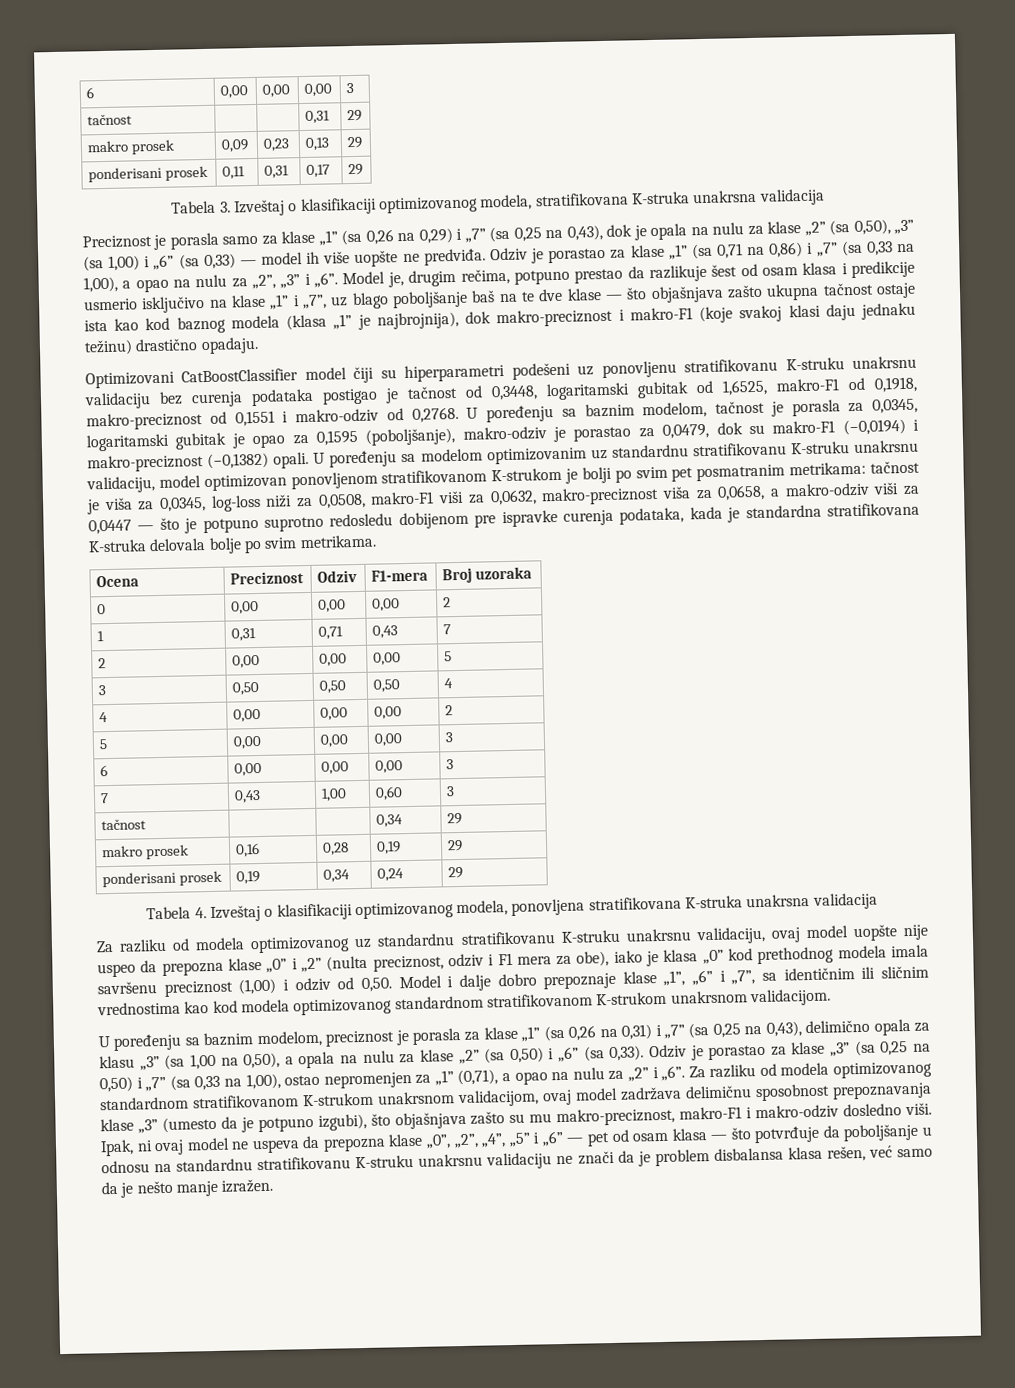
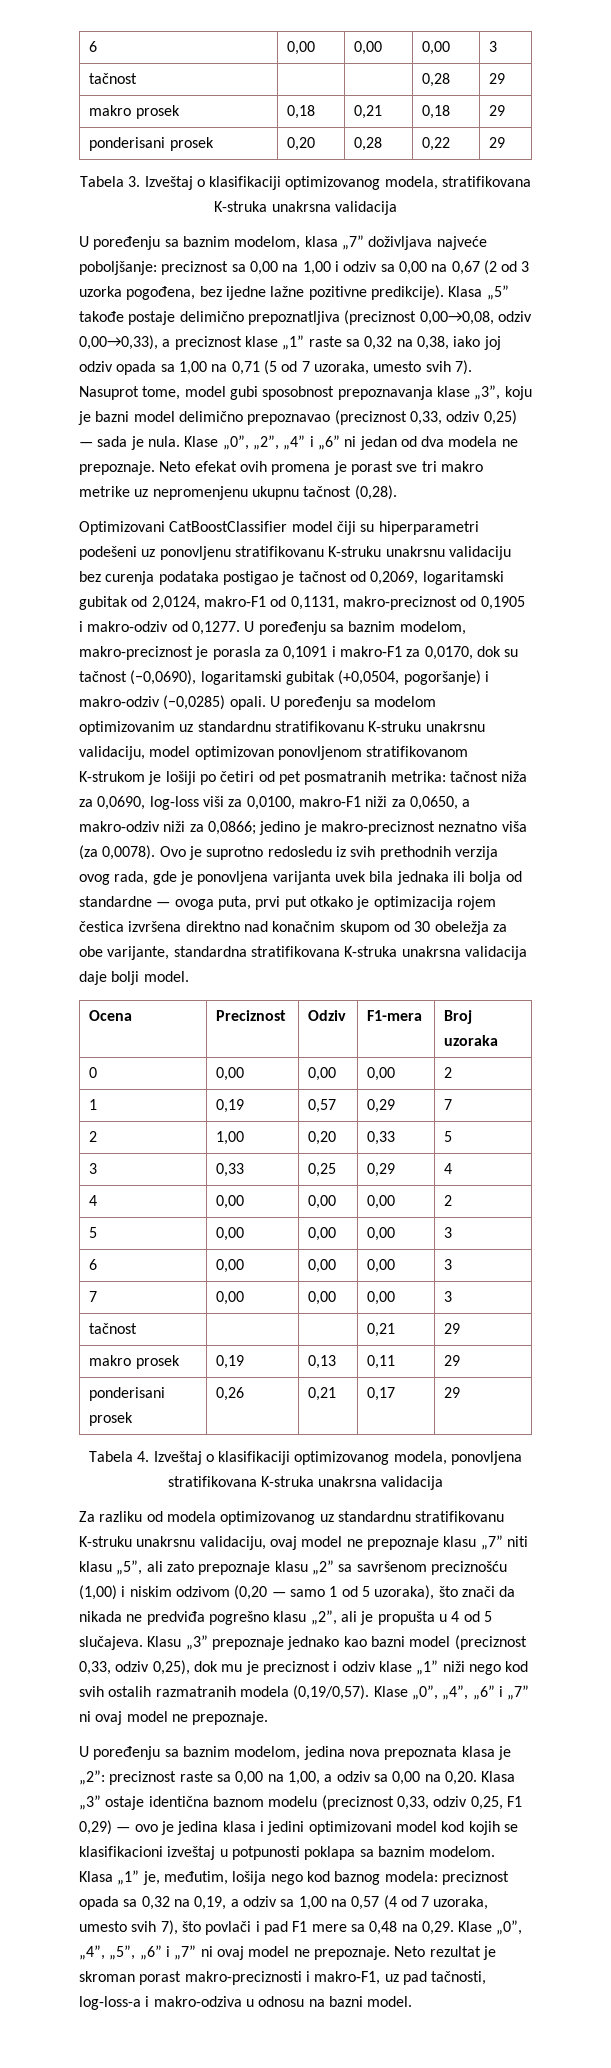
- tačnost | | | 0,31 | 29
- makro prosek | 0,09 | 0,23 | 0,13 | 29
- ponderisani prosek | 0,11 | 0,31 | 0,17 | 29
+ tačnost | | | 0,28 | 29
+ makro prosek | 0,18 | 0,21 | 0,18 | 29
+ ponderisani prosek | 0,20 | 0,28 | 0,22 | 29
- Preciznost je porasla samo za klase „1” (sa 0,26 na 0,29) i „7” (sa 0,25 na 0,43), dok je opala na nulu za klase „2” (sa 0,50), „3” (sa 1,00) i „6” (sa 0,33) — model ih više uopšte ne predviđa. Odziv je porastao za klase „1” (sa 0,71 na 0,86) i „7” (sa 0,33 na 1,00), a opao na nulu za „2”, „3” i „6”. Model je, drugim rečima, potpuno prestao da razlikuje šest od osam klasa i predikcije usmerio isključivo na klase „1” i „7”, uz blago poboljšanje baš na te dve klase — što objašnjava zašto ukupna tačnost ostaje ista kao kod baznog modela (klasa „1” je najbrojnija), dok makro-preciznost i makro-F1 (koje svakoj klasi daju jednaku težinu) drastično opadaju.
+ U poređenju sa baznim modelom, klasa „7” doživljava najveće poboljšanje: preciznost sa 0,00 na 1,00 i odziv sa 0,00 na 0,67 (2 od 3 uzorka pogođena, bez ijedne lažne pozitivne predikcije). Klasa „5” takođe postaje delimično prepoznatljiva (preciznost 0,00→0,08, odziv 0,00→0,33), a preciznost klase „1” raste sa 0,32 na 0,38, iako joj odziv opada sa 1,00 na 0,71 (5 od 7 uzoraka, umesto svih 7). Nasuprot tome, model gubi sposobnost prepoznavanja klase „3”, koju je bazni model delimično prepoznavao (preciznost 0,33, odziv 0,25) — sada je nula. Klase „0”, „2”, „4” i „6” ni jedan od dva modela ne prepoznaje. Neto efekat ovih promena je porast sve tri makro metrike uz nepromenjenu ukupnu tačnost (0,28).
- Optimizovani CatBoostClassifier model čiji su hiperparametri podešeni uz ponovljenu stratifikovanu K-struku unakrsnu validaciju bez curenja podataka postigao je tačnost od 0,3448, logaritamski gubitak od 1,6525, makro-F1 od 0,1918, makro-preciznost od 0,1551 i makro-odziv od 0,2768. U poređenju sa baznim modelom, tačnost je porasla za 0,0345, logaritamski gubitak je opao za 0,1595 (poboljšanje), makro-odziv je porastao za 0,0479, dok su makro-F1 (−0,0194) i makro-preciznost (−0,1382) opali.
+ Optimizovani CatBoostClassifier model čiji su hiperparametri podešeni uz ponovljenu stratifikovanu K-struku unakrsnu validaciju bez curenja podataka postigao je tačnost od 0,2069, logaritamski gubitak od 2,0124, makro-F1 od 0,1131, makro-preciznost od 0,1905 i makro-odziv od 0,1277. U poređenju sa baznim modelom, makro-preciznost je porasla za 0,1091 i makro-F1 za 0,0170, dok su tačnost (−0,0690), logaritamski gubitak (+0,0504, pogoršanje) i makro-odziv (−0,0285) opali.
- U poređenju sa modelom optimizovanim uz standardnu stratifikovanu K-struku unakrsnu validaciju, model optimizovan ponovljenom stratifikovanom K-strukom je bolji po svim pet posmatranim metrikama: tačnost je viša za 0,0345, log-loss niži za 0,0508, makro-F1 viši za 0,0632, makro-preciznost viša za 0,0658, a makro-odziv viši za 0,0447 — što je potpuno suprotno redosledu dobijenom pre ispravke curenja podataka, kada je standardna stratifikovana K-struka delovala bolje po svim metrikama.
+ U poređenju sa modelom optimizovanim uz standardnu stratifikovanu K-struku unakrsnu validaciju, model optimizovan ponovljenom stratifikovanom K-strukom je lošiji po četiri od pet posmatranih metrika: tačnost niža za 0,0690, log-loss viši za 0,0100, makro-F1 niži za 0,0650, a makro-odziv niži za 0,0866; jedino je makro-preciznost neznatno viša (za 0,0078). Ovo je suprotno redosledu iz svih prethodnih verzija ovog rada, gde je ponovljena varijanta uvek bila jednaka ili bolja od standardne — ovoga puta, prvi put otkako je optimizacija rojem čestica izvršena direktno nad konačnim skupom od 30 obeležja za obe varijante, standardna stratifikovana K-struka unakrsna validacija daje bolji model.
- 1 | 0,31 | 0,71 | 0,43 | 7
+ 1 | 0,19 | 0,57 | 0,29 | 7
- 2 | 0,00 | 0,00 | 0,00 | 5
+ 2 | 1,00 | 0,20 | 0,33 | 5
- 3 | 0,50 | 0,50 | 0,50 | 4
+ 3 | 0,33 | 0,25 | 0,29 | 4
- 7 | 0,43 | 1,00 | 0,60 | 3
- tačnost | | | 0,34 | 29
- makro prosek | 0,16 | 0,28 | 0,19 | 29
- ponderisani prosek | 0,19 | 0,34 | 0,24 | 29
+ 7 | 0,00 | 0,00 | 0,00 | 3
+ tačnost | | | 0,21 | 29
+ makro prosek | 0,19 | 0,13 | 0,11 | 29
+ ponderisani prosek | 0,26 | 0,21 | 0,17 | 29
- Za razliku od modela optimizovanog uz standardnu stratifikovanu K-struku unakrsnu validaciju, ovaj model uopšte nije uspeo da prepozna klase „0” i „2” (nulta preciznost, odziv i F1 mera za obe), iako je klasa „0” kod prethodnog modela imala savršenu preciznost (1,00) i odziv od 0,50. Model i dalje dobro prepoznaje klase „1”, „6” i „7”, sa identičnim ili sličnim vrednostima kao kod modela optimizovanog standardnom stratifikovanom K-strukom unakrsnom validacijom.
- U poređenju sa baznim modelom, preciznost je porasla za klase „1” (sa 0,26 na 0,31) i „7” (sa 0,25 na 0,43), delimično opala za klasu „3” (sa 1,00 na 0,50), a opala na nulu za klase „2” (sa 0,50) i „6” (sa 0,33). Odziv je porastao za klase „3” (sa 0,25 na 0,50) i „7” (sa 0,33 na 1,00), ostao nepromenjen za „1” (0,71), a opao na nulu za „2” i „6”. Za razliku od modela optimizovanog standardnom stratifikovanom K-strukom unakrsnom validacijom, ovaj model zadržava delimičnu sposobnost prepoznavanja klase „3” (umesto da je potpuno izgubi), što objašnjava zašto su mu makro-preciznost, makro-F1 i makro-odziv dosledno viši. Ipak, ni ovaj model ne uspeva da prepozna klase „0”, „2”, „4”, „5” i „6” — pet od osam klasa — što potvrđuje da poboljšanje u odnosu na standardnu stratifikovanu K-struku unakrsnu validaciju ne znači da je problem disbalansa klasa rešen, već samo da je nešto manje izražen.
+ Za razliku od modela optimizovanog uz standardnu stratifikovanu K-struku unakrsnu validaciju, ovaj model ne prepoznaje klasu „7” niti klasu „5”, ali zato prepoznaje klasu „2” sa savršenom preciznošću (1,00) i niskim odzivom (0,20 — samo 1 od 5 uzoraka), što znači da nikada ne predviđa pogrešno klasu „2”, ali je propušta u 4 od 5 slučajeva. Klasu „3” prepoznaje jednako kao bazni model (preciznost 0,33, odziv 0,25), dok mu je preciznost i odziv klase „1” niži nego kod svih ostalih razmatranih modela (0,19/0,57). Klase „0”, „4”, „6” i „7” ni ovaj model ne prepoznaje.
+ U poređenju sa baznim modelom, jedina nova prepoznata klasa je „2”: preciznost raste sa 0,00 na 1,00, a odziv sa 0,00 na 0,20. Klasa „3” ostaje identična baznom modelu (preciznost 0,33, odziv 0,25, F1 0,29) — ovo je jedina klasa i jedini optimizovani model kod kojih se klasifikacioni izveštaj u potpunosti poklapa sa baznim modelom. Klasa „1” je, međutim, lošija nego kod baznog modela: preciznost opada sa 0,32 na 0,19, a odziv sa 1,00 na 0,57 (4 od 7 uzoraka, umesto svih 7), što povlači i pad F1 mere sa 0,48 na 0,29. Klase „0”, „4”, „5”, „6” i „7” ni ovaj model ne prepoznaje. Neto rezultat je skroman porast makro-preciznosti i makro-F1, uz pad tačnosti, log-loss-a i makro-odziva u odnosu na bazni model.

